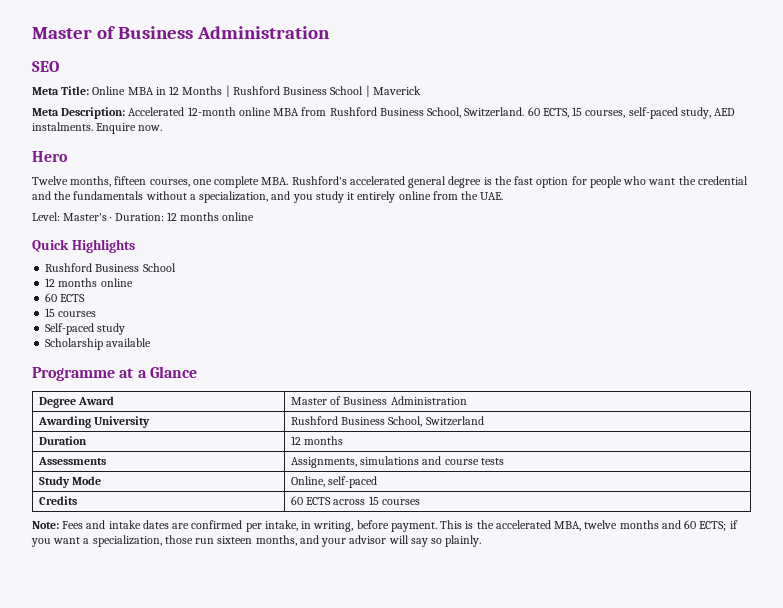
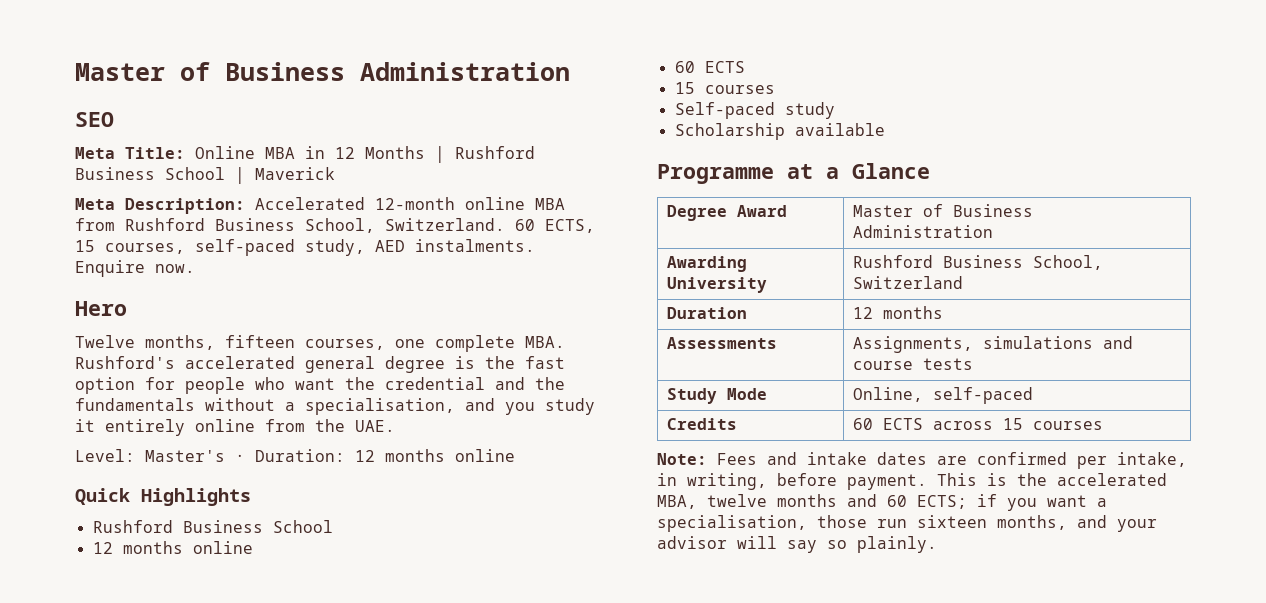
- Twelve months, fifteen courses, one complete MBA. Rushford's accelerated general degree is the fast option for people who want the credential and the fundamentals without a specialization, and you study it entirely online from the UAE.
+ Twelve months, fifteen courses, one complete MBA. Rushford's accelerated general degree is the fast option for people who want the credential and the fundamentals without a specialisation, and you study it entirely online from the UAE.
- This is the accelerated MBA, twelve months and 60 ECTS; if you want a specialization, those run sixteen months, and your advisor will say so plainly.
+ This is the accelerated MBA, twelve months and 60 ECTS; if you want a specialisation, those run sixteen months, and your advisor will say so plainly.

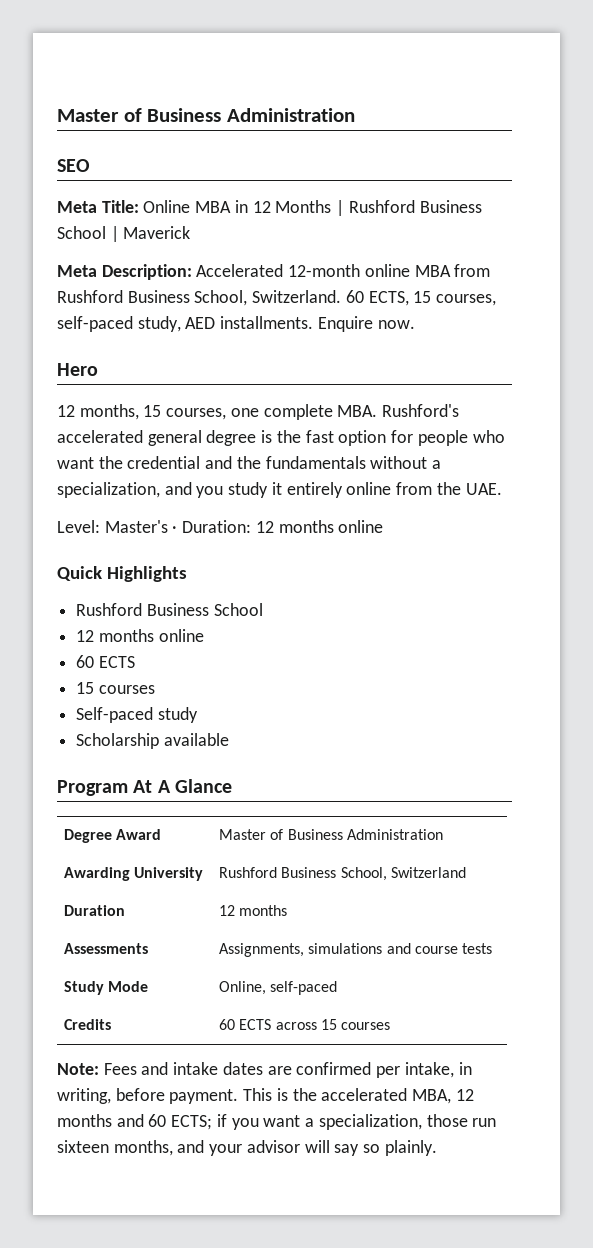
- 60 ECTS, 15 courses, self-paced study, AED instalments.
+ 60 ECTS, 15 courses, self-paced study, AED installments.
- Twelve months, fifteen courses, one complete MBA. Rushford's accelerated general degree is the fast option for people who want the credential and the fundamentals without a specialisation, and you study it entirely online from the UAE.
+ 12 months, 15 courses, one complete MBA. Rushford's accelerated general degree is the fast option for people who want the credential and the fundamentals without a specialization, and you study it entirely online from the UAE.
- Programme at a Glance
+ Program At A Glance
- This is the accelerated MBA, twelve months and 60 ECTS; if you want a specialisation, those run sixteen months, and your advisor will say so plainly.
+ This is the accelerated MBA, 12 months and 60 ECTS; if you want a specialization, those run sixteen months, and your advisor will say so plainly.

